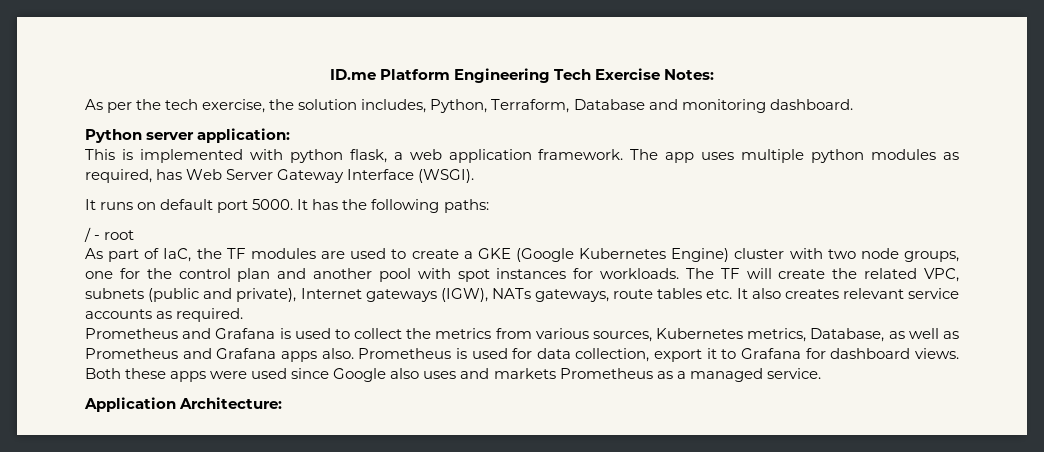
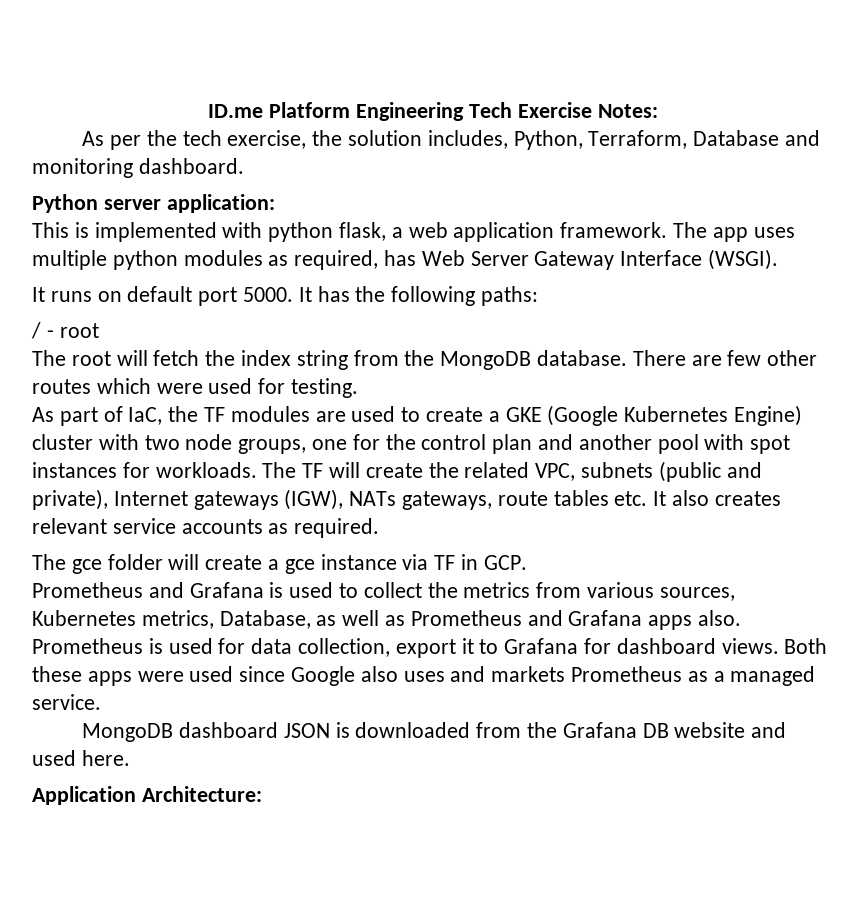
+ The root will fetch the index string from the MongoDB database. There are few other routes which were used for testing.
+ The gce folder will create a gce instance via TF in GCP.
+ MongoDB dashboard JSON is downloaded from the Grafana DB website and used here.

